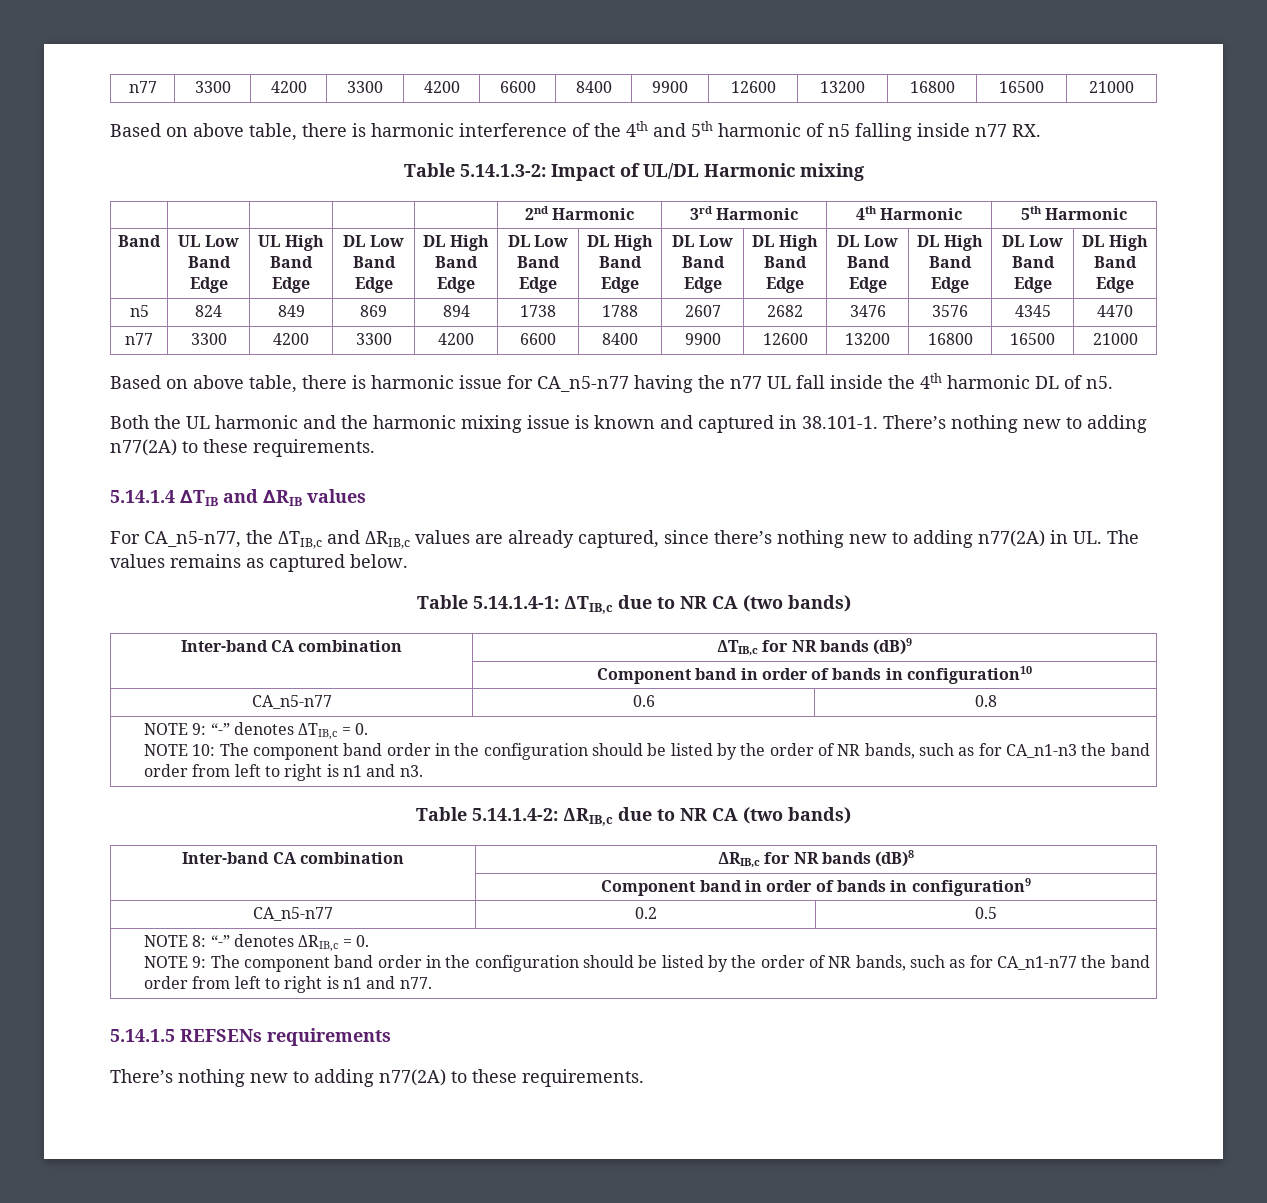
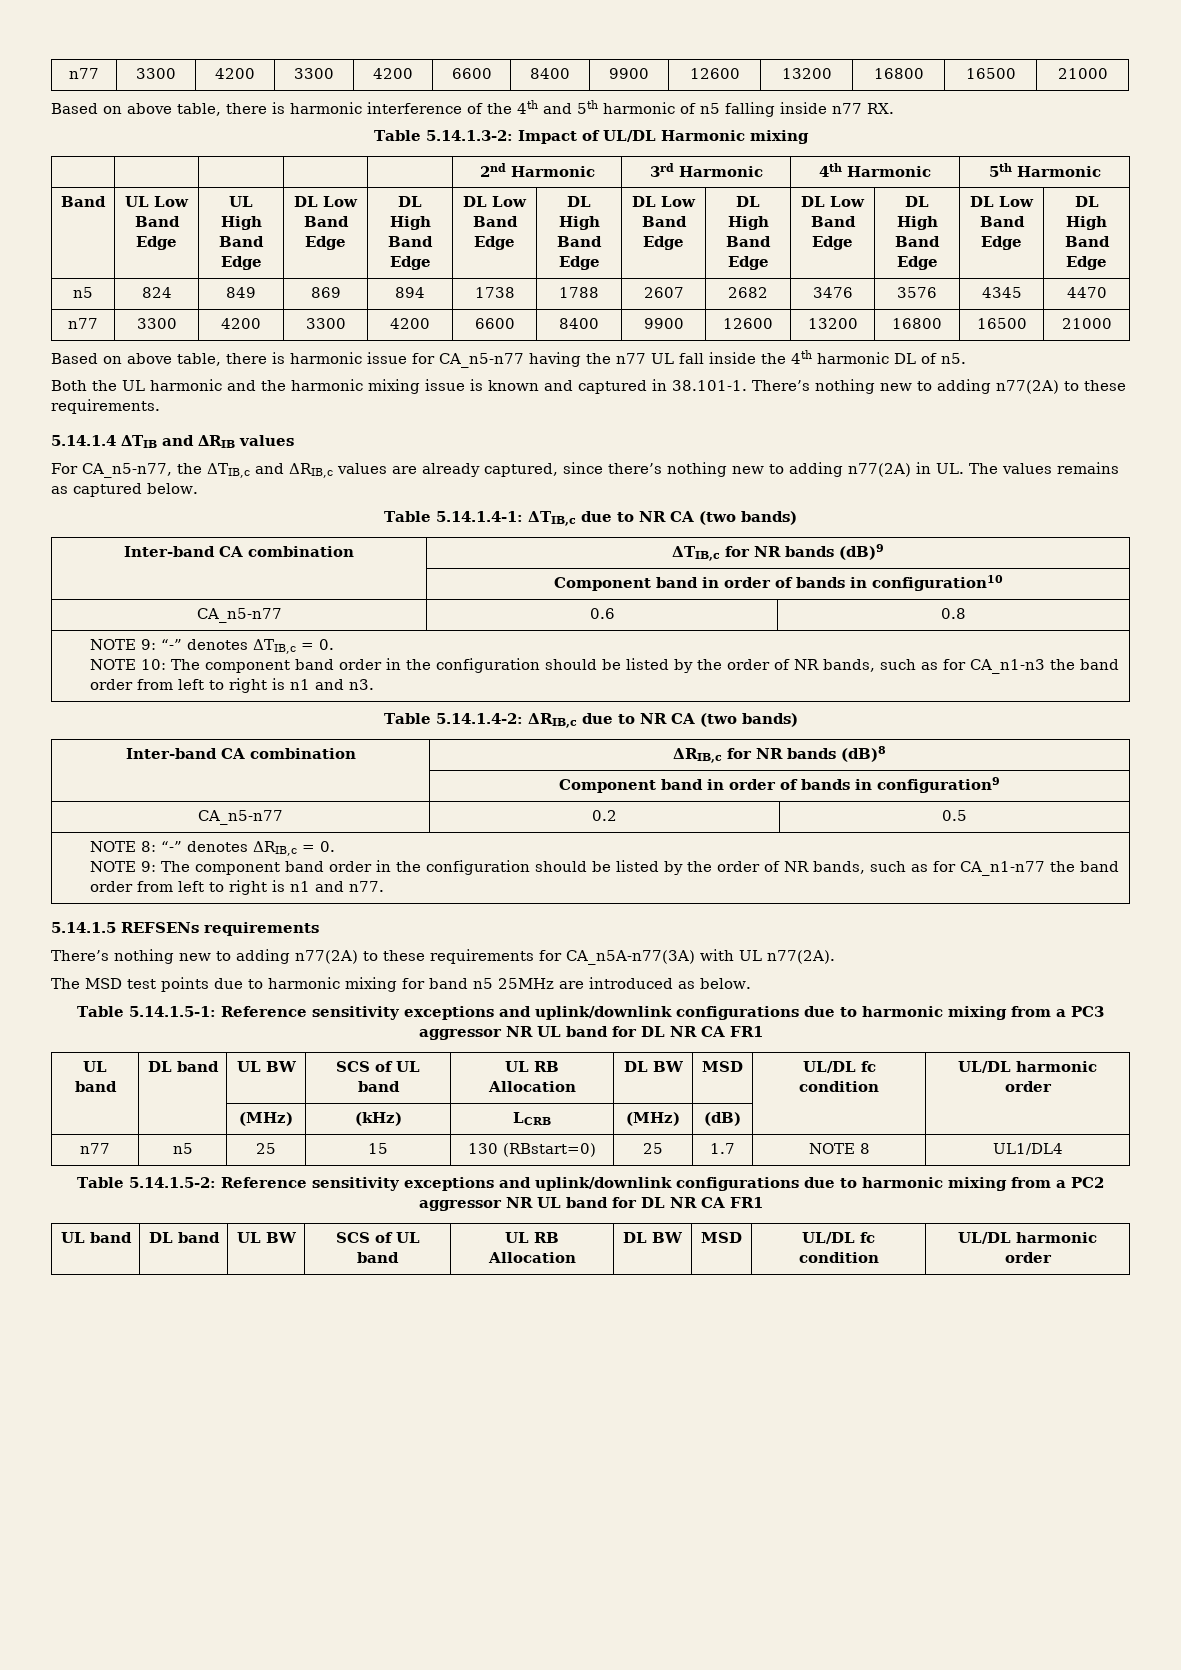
  5.14.1.5 REFSENs requirements
- There’s nothing new to adding n77(2A) to these requirements.
+ There’s nothing new to adding n77(2A) to these requirements for CA_n5A-n77(3A) with UL n77(2A).
+ The MSD test points due to harmonic mixing for band n5 25MHz are introduced as below.
+ Table 5.14.1.5-1: Reference sensitivity exceptions and uplink/downlink configurations due to harmonic mixing from a PC3 aggressor NR UL band for DL NR CA FR1
+ UL band | DL band | UL BW | SCS of UL band | UL RB Allocation | DL BW | MSD | UL/DL fc condition | UL/DL harmonic order
+ | | (MHz) | (kHz) | LCRB | (MHz) | (dB) | |
+ n77 | n5 | 25 | 15 | 130 (RBstart=0) | 25 | 1.7 | NOTE 8 | UL1/DL4
+ Table 5.14.1.5-2: Reference sensitivity exceptions and uplink/downlink configurations due to harmonic mixing from a PC2 aggressor NR UL band for DL NR CA FR1
+ UL band | DL band | UL BW | SCS of UL band | UL RB Allocation | DL BW | MSD | UL/DL fc condition | UL/DL harmonic order

